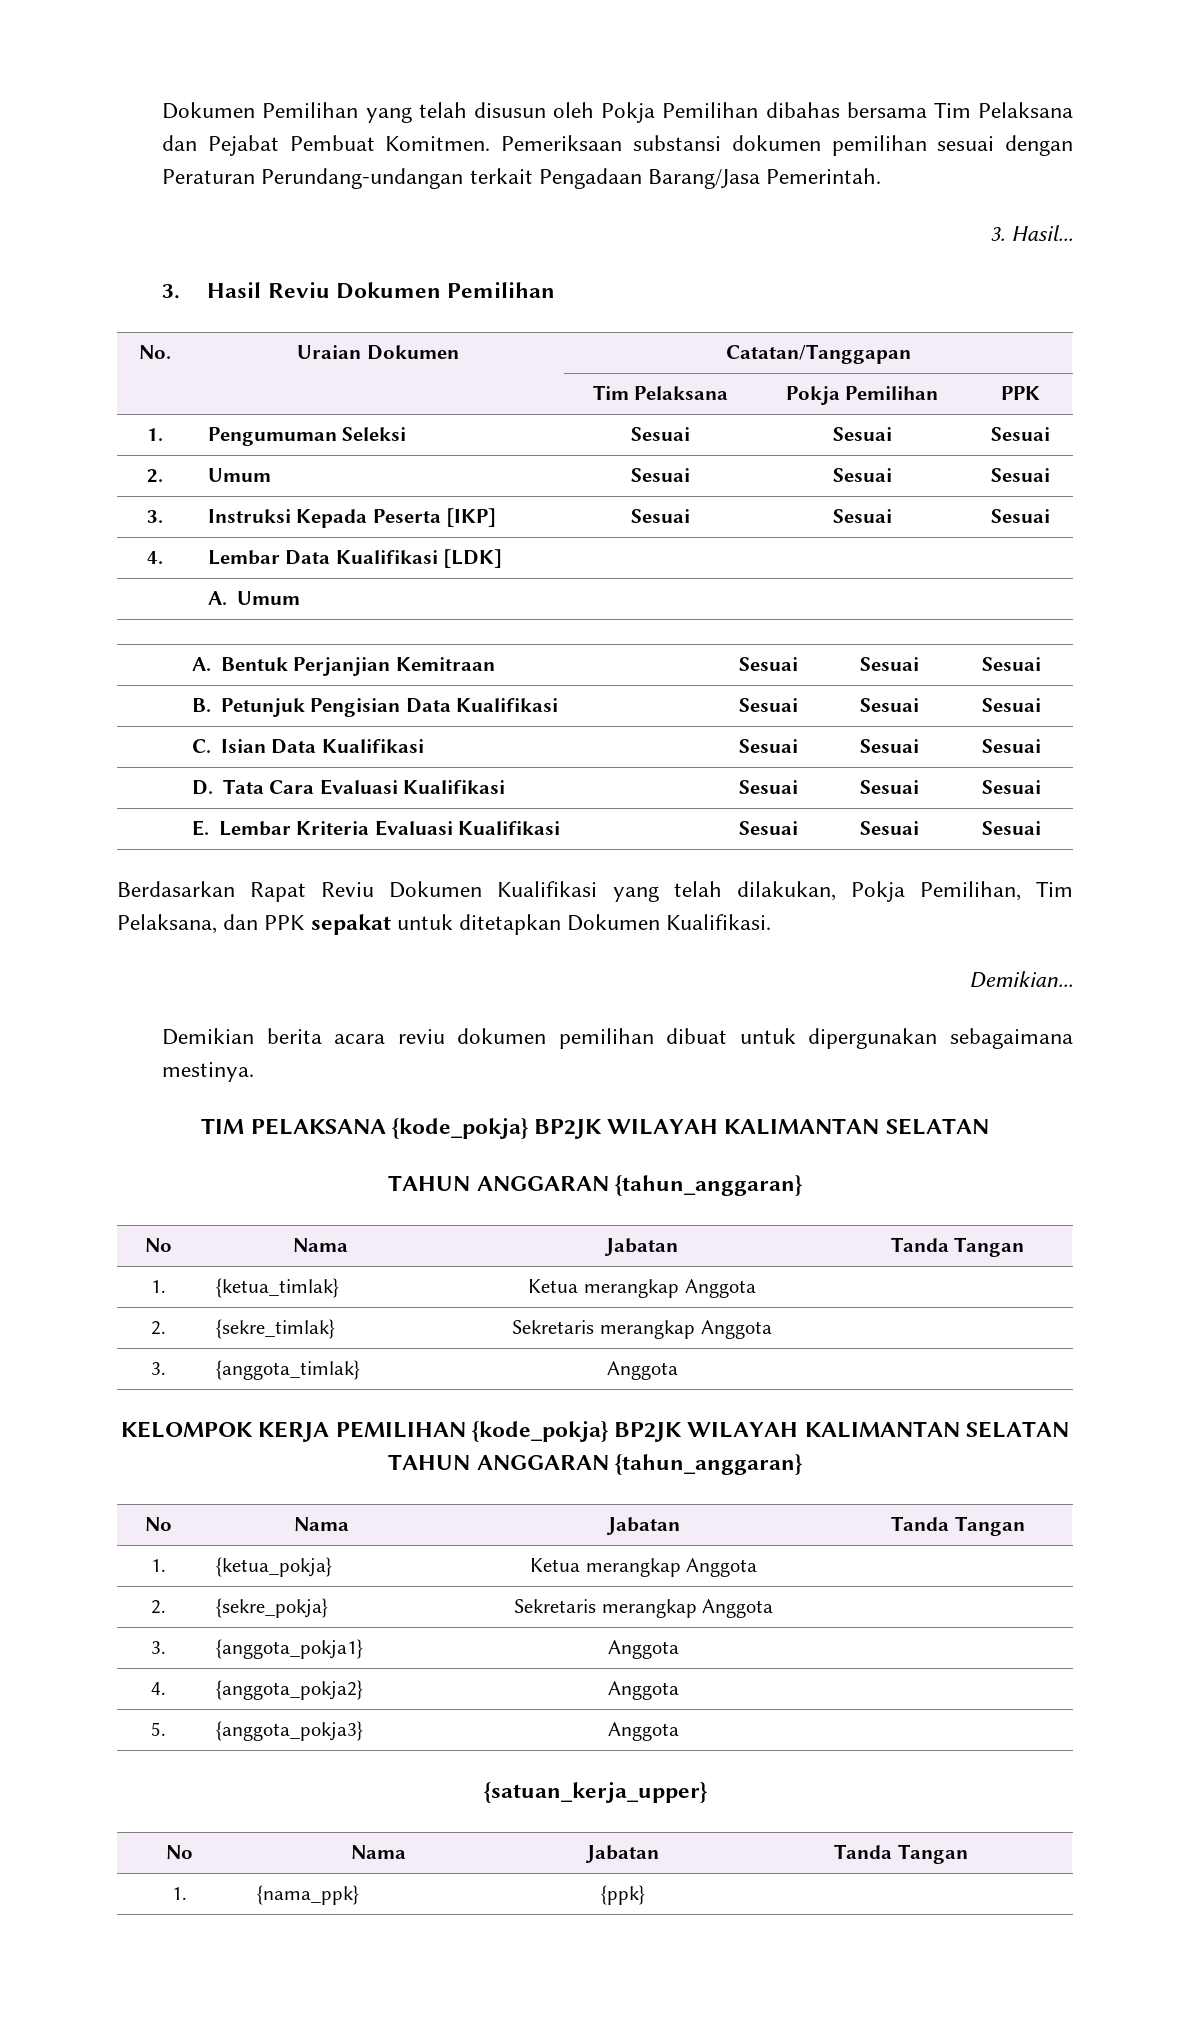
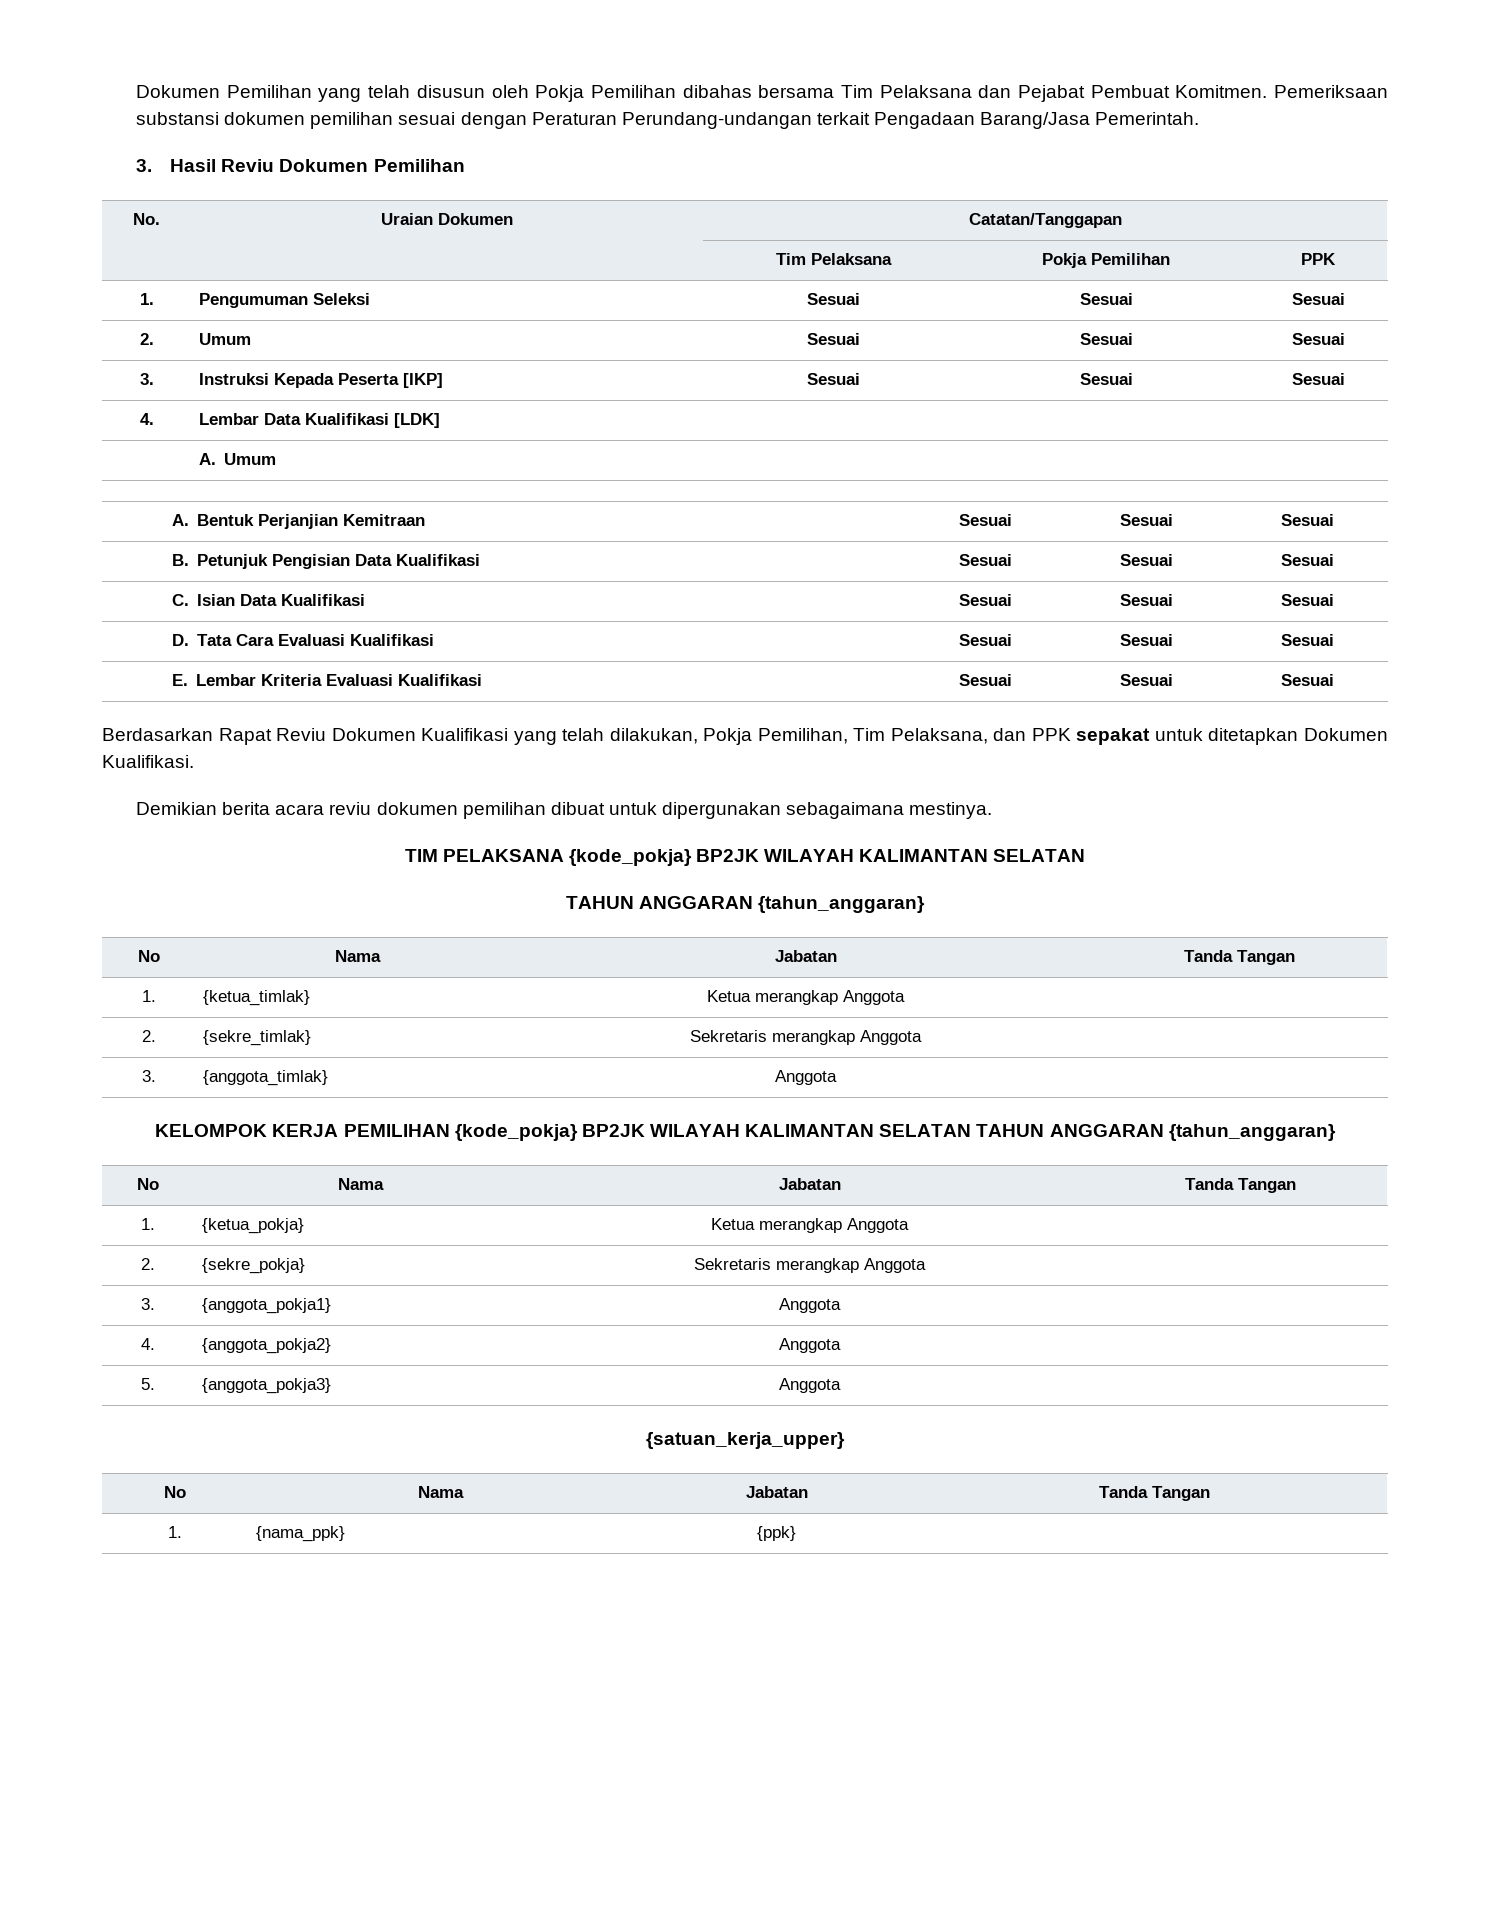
- 3. Hasil...
- Demikian...

